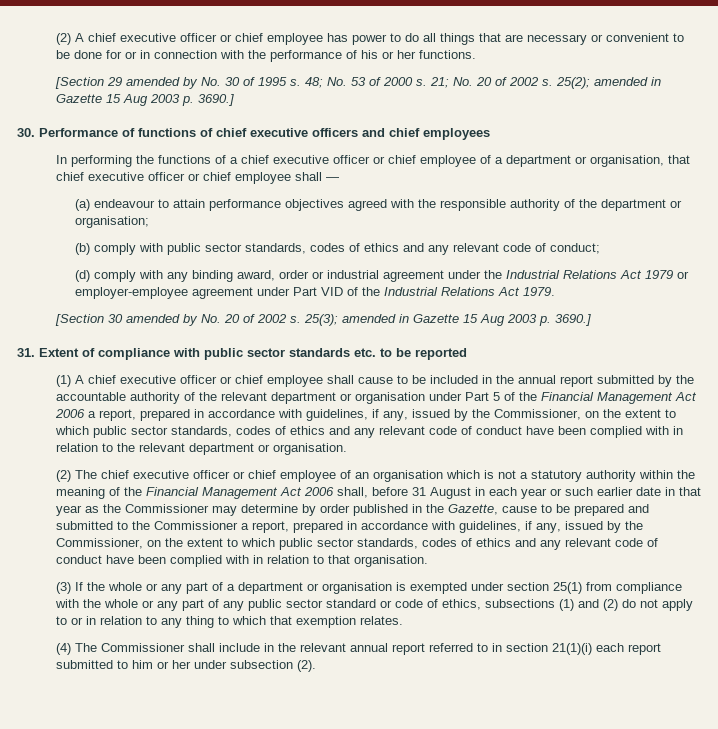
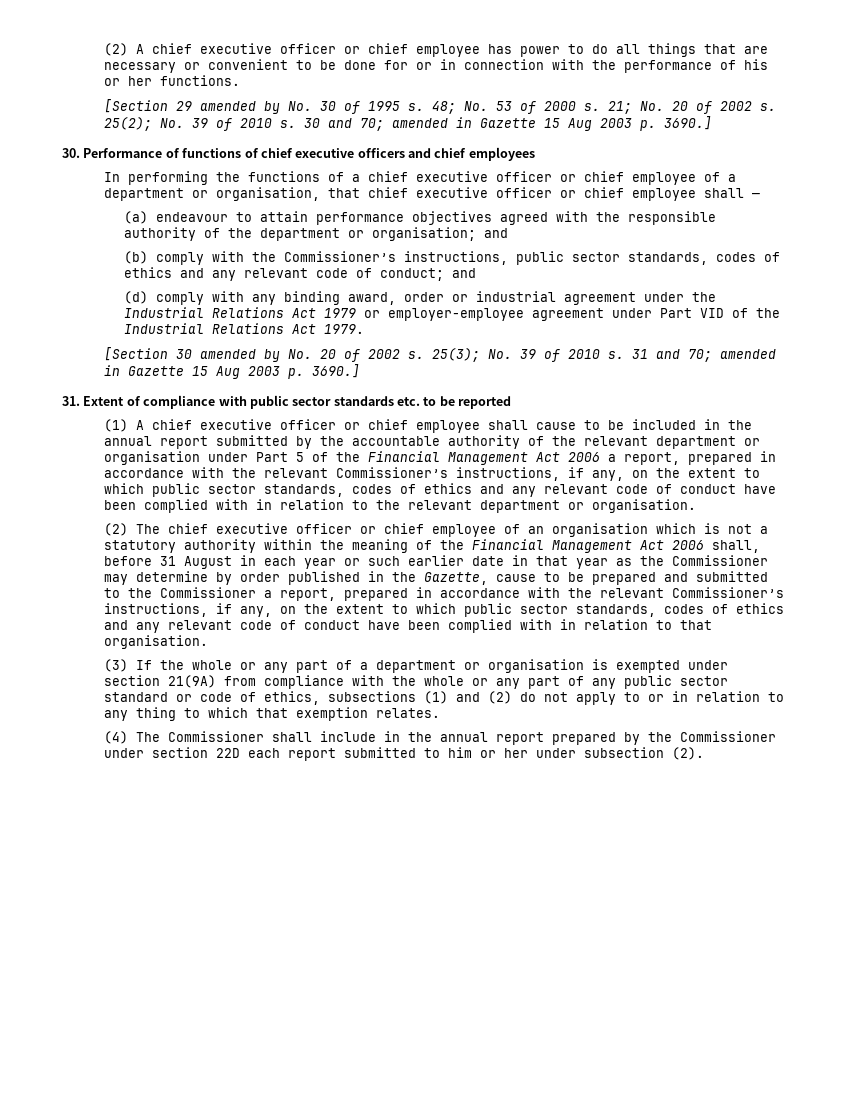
- 25(2); amended in Gazette 15 Aug 2003 p. 3690.]
+ 25(2); No. 39 of 2010 s. 30 and 70; amended in Gazette 15 Aug 2003 p. 3690.]
- (a) endeavour to attain performance objectives agreed with the responsible authority of the department or organisation;
+ (a) endeavour to attain performance objectives agreed with the responsible authority of the department or organisation; and
- (b) comply with public sector standards, codes of ethics and any relevant code of conduct;
+ (b) comply with the Commissioner’s instructions, public sector standards, codes of ethics and any relevant code of conduct; and
- 25(3); amended in Gazette 15 Aug 2003 p. 3690.]
+ 25(3); No. 39 of 2010 s. 31 and 70; amended in Gazette 15 Aug 2003 p. 3690.]
- (1) A chief executive officer or chief employee shall cause to be included in the annual report submitted by the accountable authority of the relevant department or organisation under Part 5 of the Financial Management Act 2006 a report, prepared in accordance with guidelines, if any, issued by the Commissioner, on the extent to which public sector standards, codes of ethics and any relevant code of conduct have been complied with in relation to the relevant department or organisation.
+ (1) A chief executive officer or chief employee shall cause to be included in the annual report submitted by the accountable authority of the relevant department or organisation under Part 5 of the Financial Management Act 2006 a report, prepared in accordance with the relevant Commissioner’s instructions, if any, on the extent to which public sector standards, codes of ethics and any relevant code of conduct have been complied with in relation to the relevant department or organisation.
- (2) The chief executive officer or chief employee of an organisation which is not a statutory authority within the meaning of the Financial Management Act 2006 shall, before 31 August in each year or such earlier date in that year as the Commissioner may determine by order published in the Gazette, cause to be prepared and submitted to the Commissioner a report, prepared in accordance with guidelines, if any, issued by the Commissioner, on the extent to which public sector standards, codes of ethics and any relevant code of conduct have been complied with in relation to that organisation.
+ (2) The chief executive officer or chief employee of an organisation which is not a statutory authority within the meaning of the Financial Management Act 2006 shall, before 31 August in each year or such earlier date in that year as the Commissioner may determine by order published in the Gazette, cause to be prepared and submitted to the Commissioner a report, prepared in accordance with the relevant Commissioner’s instructions, if any, on the extent to which public sector standards, codes of ethics and any relevant code of conduct have been complied with in relation to that organisation.
- (3) If the whole or any part of a department or organisation is exempted under section 25(1) from compliance with the whole or any part of any public sector standard or code of ethics, subsections (1) and (2) do not apply to or in relation to any thing to which that exemption relates.
+ (3) If the whole or any part of a department or organisation is exempted under section 21(9A) from compliance with the whole or any part of any public sector standard or code of ethics, subsections (1) and (2) do not apply to or in relation to any thing to which that exemption relates.
- (4) The Commissioner shall include in the relevant annual report referred to in section 21(1)(i) each report submitted to him or her under subsection (2).
+ (4) The Commissioner shall include in the annual report prepared by the Commissioner under section 22D each report submitted to him or her under subsection (2).

